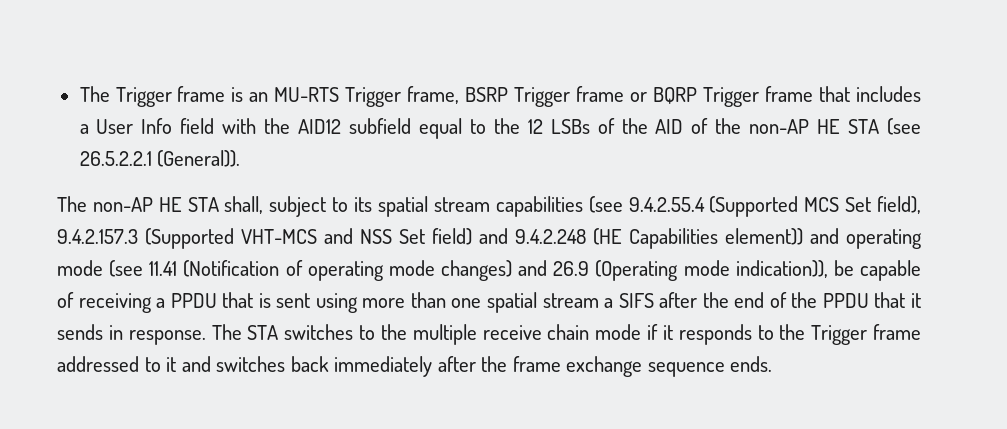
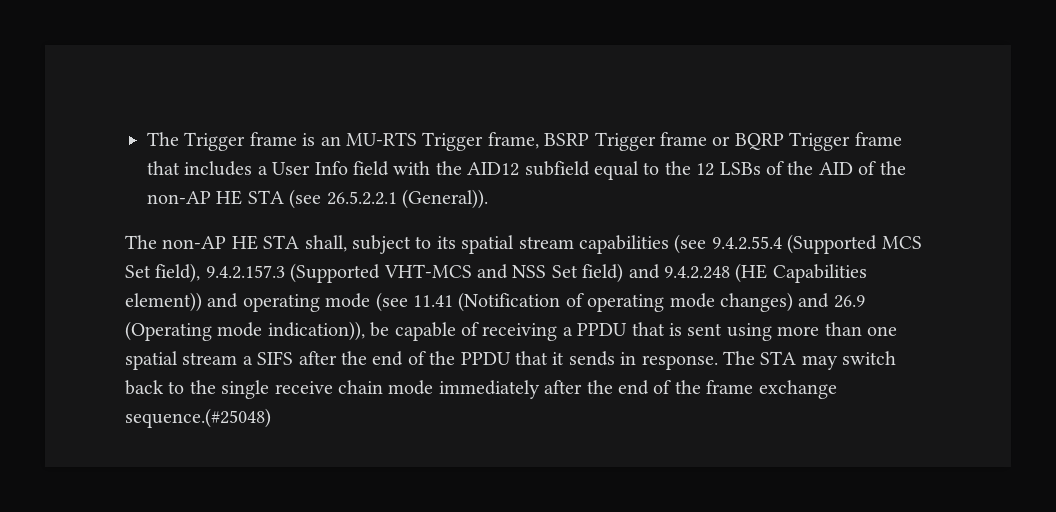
- The STA switches to the multiple receive chain mode if it responds to the Trigger frame addressed to it and switches back immediately after the frame exchange sequence ends.
+ The STA may switch back to the single receive chain mode immediately after the end of the frame exchange sequence.(#25048)

